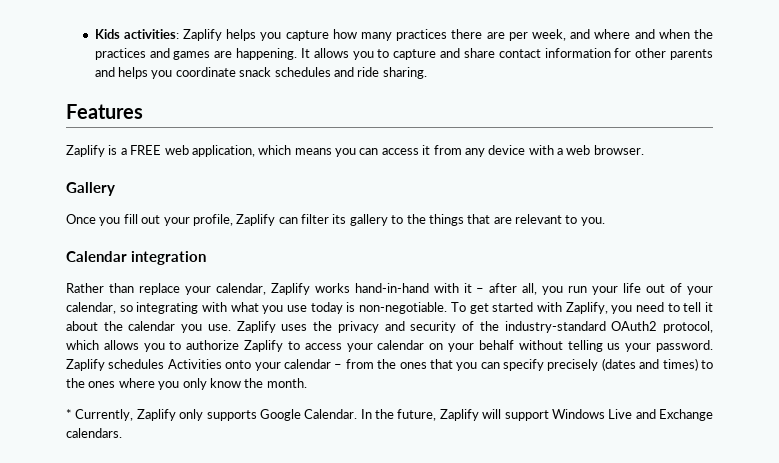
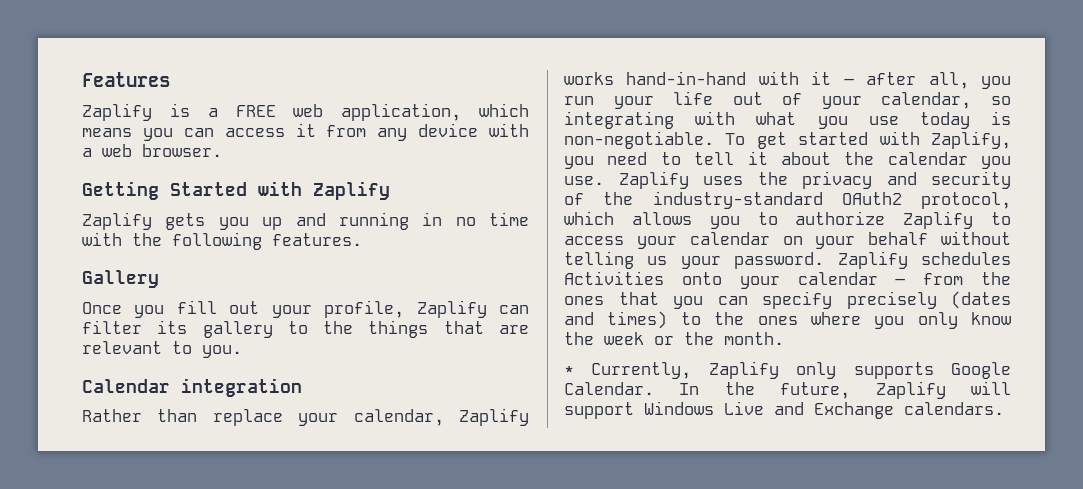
- Kids activities: Zaplify helps you capture how many practices there are per week, and where and when the practices and games are happening. It allows you to capture and share contact information for other parents and helps you coordinate snack schedules and ride sharing.
+ Getting Started with Zaplify
+ Zaplify gets you up and running in no time with the following features.
- Zaplify schedules Activities onto your calendar – from the ones that you can specify precisely (dates and times) to the ones where you only know the month.
+ Zaplify schedules Activities onto your calendar – from the ones that you can specify precisely (dates and times) to the ones where you only know the week or the month.

